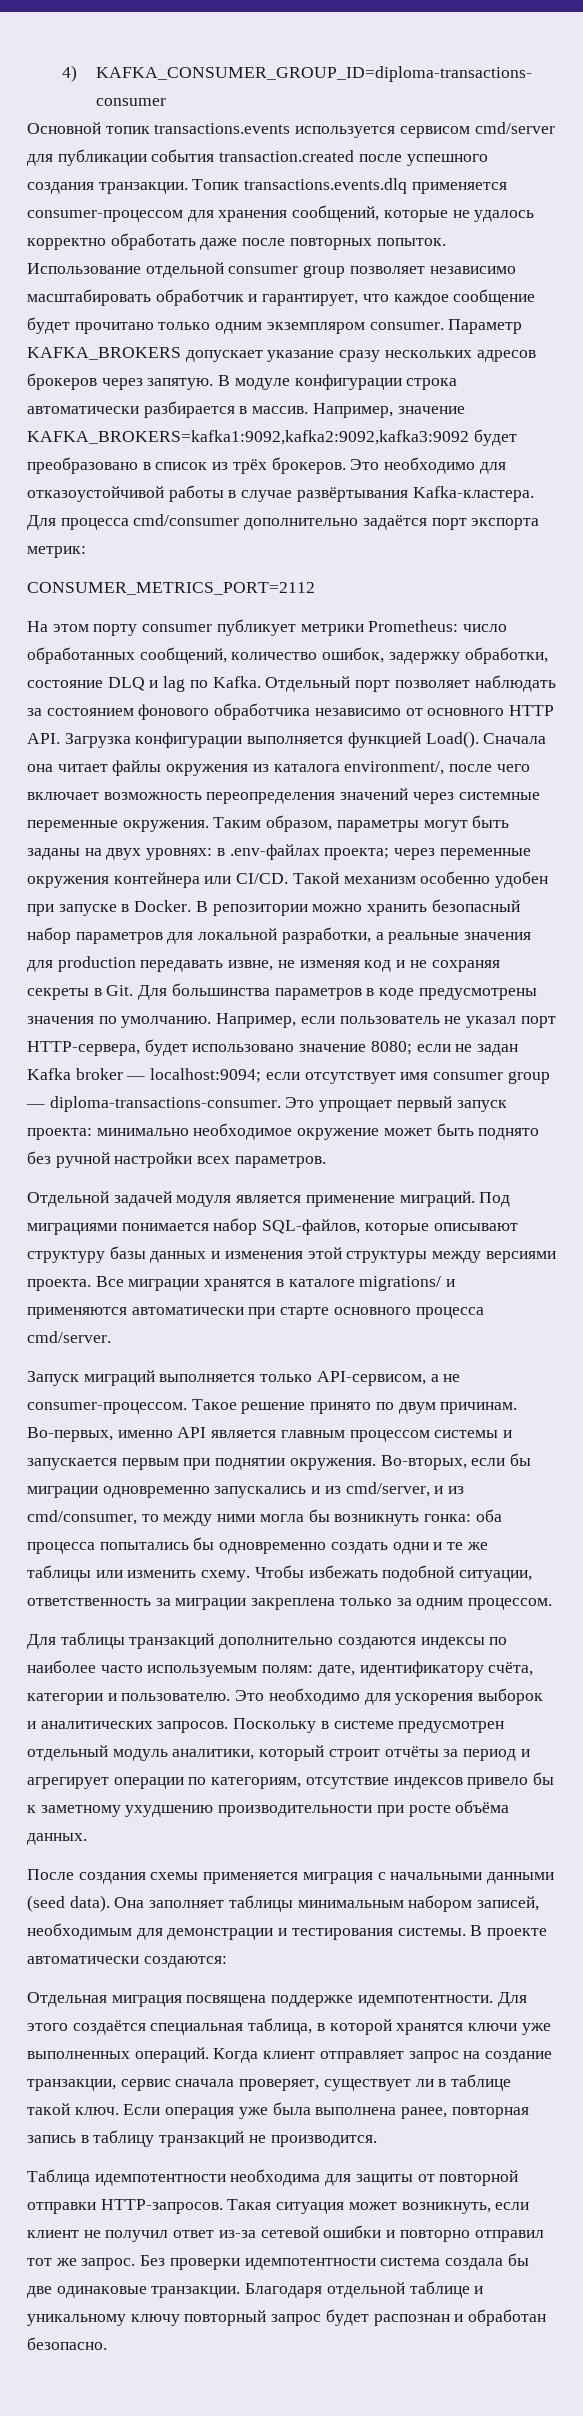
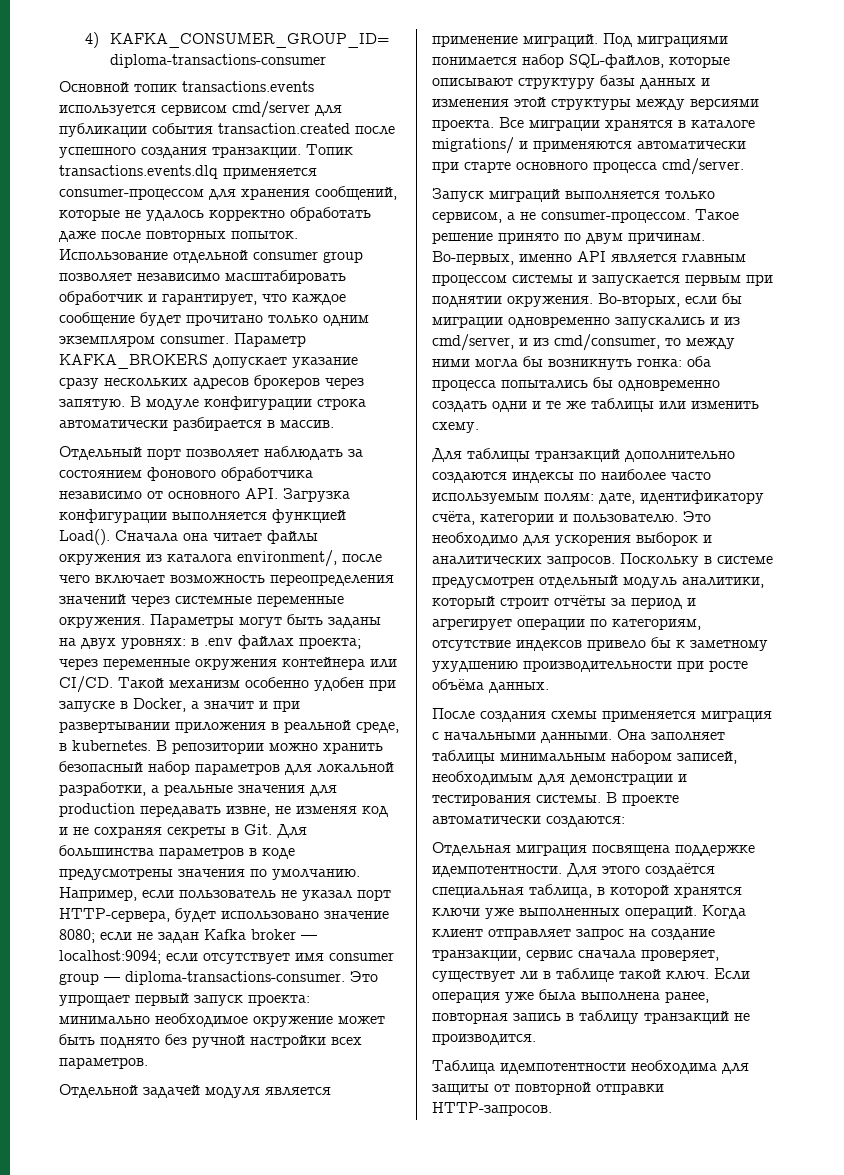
- В модуле конфигурации строка автоматически разбирается в массив. Например, значение KAFKA_BROKERS=kafka1:9092,kafka2:9092,kafka3:9092 будет преобразовано в список из трёх брокеров. Это необходимо для отказоустойчивой работы в случае развёртывания Kafka-кластера. Для процесса cmd/consumer дополнительно задаётся порт экспорта метрик:
- CONSUMER_METRICS_PORT=2112
- На этом порту consumer публикует метрики Prometheus: число обработанных сообщений, количество ошибок, задержку обработки, состояние DLQ и lag по Kafka. Отдельный порт позволяет наблюдать за состоянием фонового обработчика независимо от основного HTTP API. Загрузка конфигурации выполняется функцией Load().
+ В модуле конфигурации строка автоматически разбирается в массив.
+ Отдельный порт позволяет наблюдать за состоянием фонового обработчика независимо от основного API. Загрузка конфигурации выполняется функцией Load().
- Таким образом, параметры могут быть заданы на двух уровнях: в .env-файлах проекта; через переменные окружения контейнера или CI/CD.
+ Параметры могут быть заданы на двух уровнях: в .env файлах проекта; через переменные окружения контейнера или CI/CD.
- Такой механизм особенно удобен при запуске в Docker.
+ Такой механизм особенно удобен при запуске в Docker, а значит и при развертывании приложения в реальной среде, в kubernetes.
- Запуск миграций выполняется только API-сервисом, а не consumer-процессом.
+ Запуск миграций выполняется только сервисом, а не consumer-процессом.
- Чтобы избежать подобной ситуации, ответственность за миграции закреплена только за одним процессом.
- После создания схемы применяется миграция с начальными данными (seed data).
+ После создания схемы применяется миграция с начальными данными.
- Такая ситуация может возникнуть, если клиент не получил ответ из-за сетевой ошибки и повторно отправил тот же запрос. Без проверки идемпотентности система создала бы две одинаковые транзакции. Благодаря отдельной таблице и уникальному ключу повторный запрос будет распознан и обработан безопасно.

